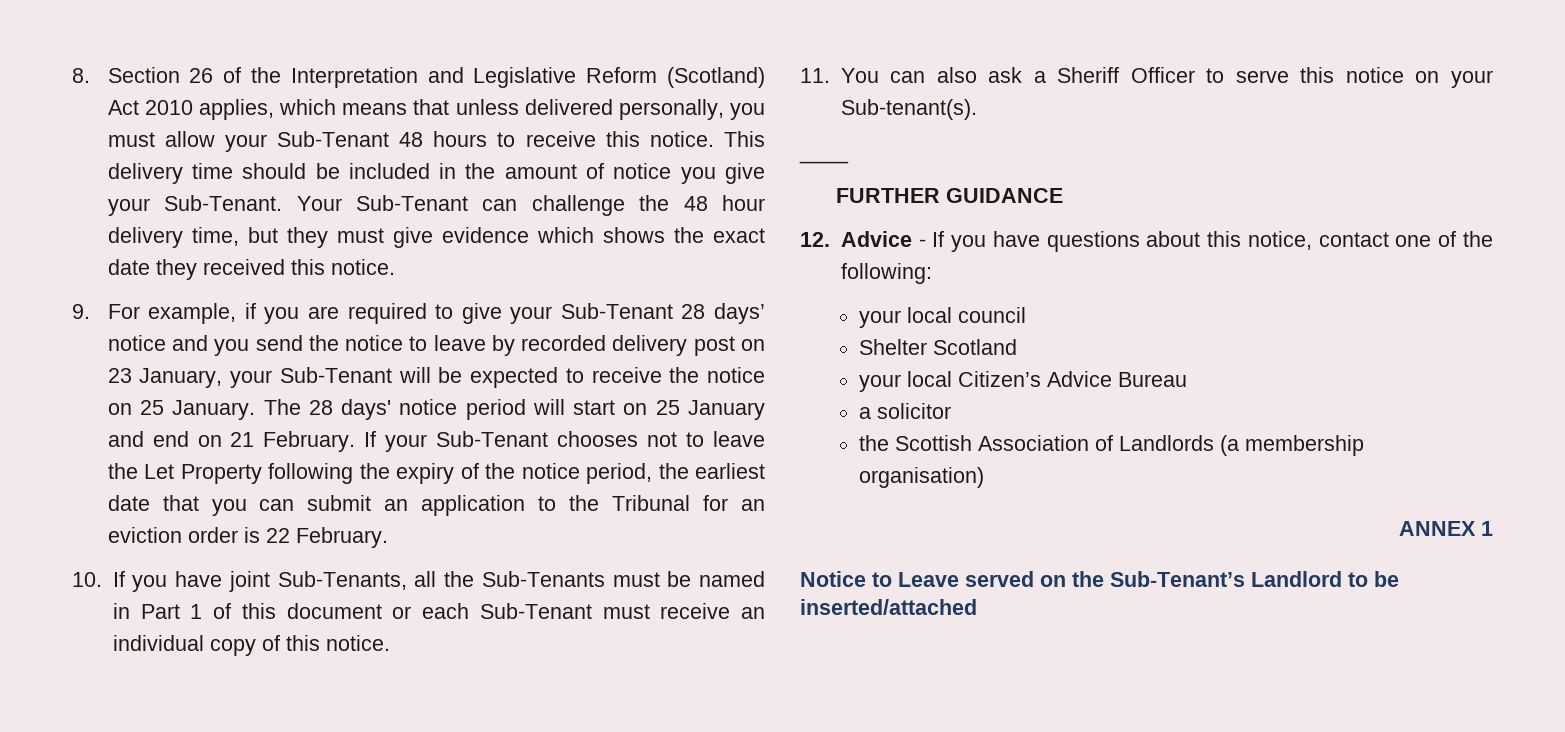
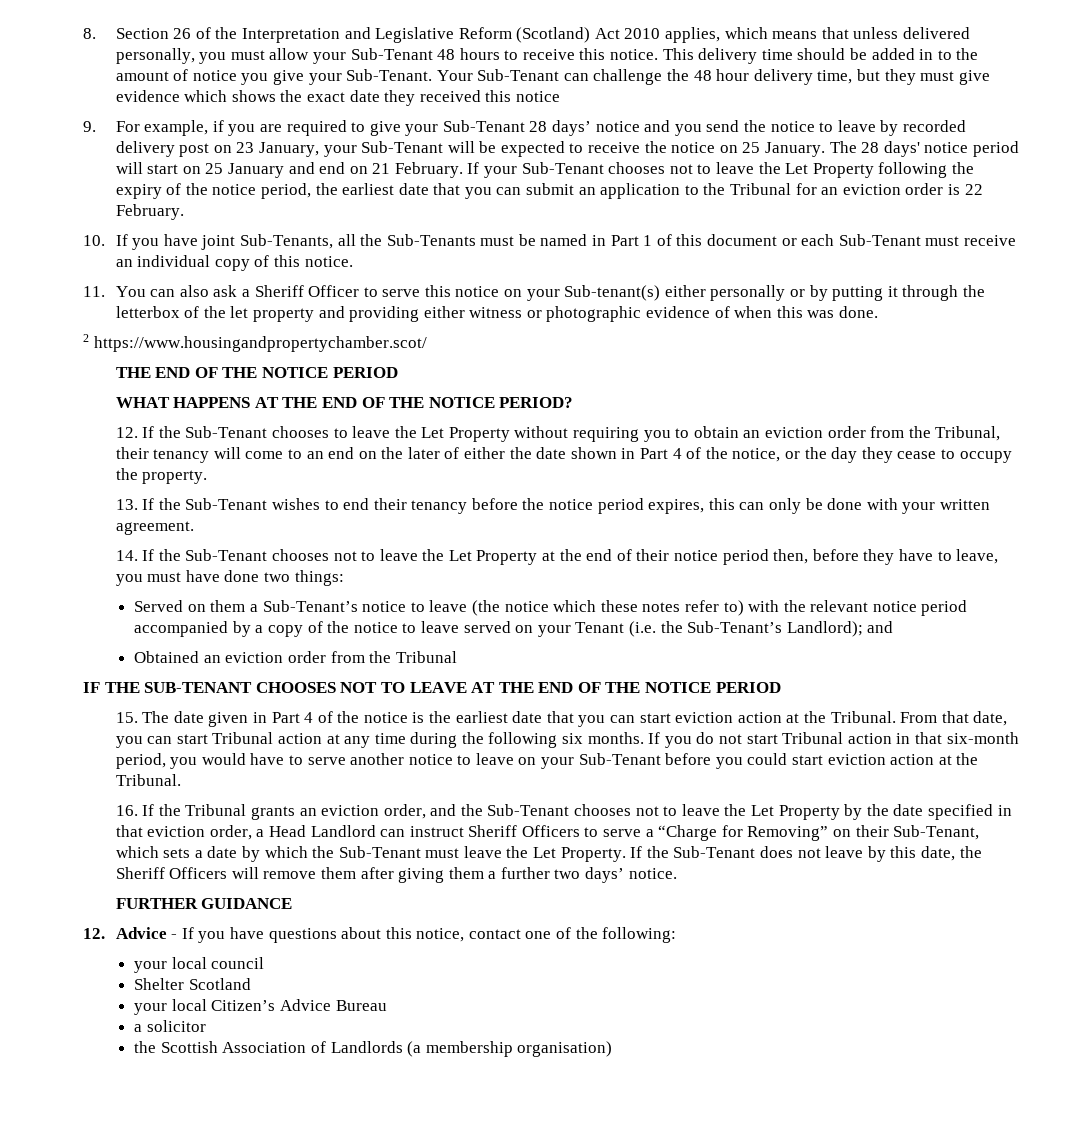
- This delivery time should be included in the amount of notice you give your Sub-Tenant.
+ This delivery time should be added in to the amount of notice you give your Sub-Tenant.
- Your Sub-Tenant can challenge the 48 hour delivery time, but they must give evidence which shows the exact date they received this notice.
+ Your Sub-Tenant can challenge the 48 hour delivery time, but they must give evidence which shows the exact date they received this notice
- 11. You can also ask a Sheriff Officer to serve this notice on your Sub-tenant(s).
- ____
+ 11. You can also ask a Sheriff Officer to serve this notice on your Sub-tenant(s) either personally or by putting it through the letterbox of the let property and providing either witness or photographic evidence of when this was done.
+ 2 https://www.housingandpropertychamber.scot/
+ THE END OF THE NOTICE PERIOD
+ WHAT HAPPENS AT THE END OF THE NOTICE PERIOD?
+ 12. If the Sub-Tenant chooses to leave the Let Property without requiring you to obtain an eviction order from the Tribunal, their tenancy will come to an end on the later of either the date shown in Part 4 of the notice, or the day they cease to occupy the property.
+ 13. If the Sub-Tenant wishes to end their tenancy before the notice period expires, this can only be done with your written agreement.
+ 14. If the Sub-Tenant chooses not to leave the Let Property at the end of their notice period then, before they have to leave, you must have done two things:
+ Served on them a Sub-Tenant’s notice to leave (the notice which these notes refer to) with the relevant notice period accompanied by a copy of the notice to leave served on your Tenant (i.e. the Sub-Tenant’s Landlord); and
+ Obtained an eviction order from the Tribunal
+ IF THE SUB-TENANT CHOOSES NOT TO LEAVE AT THE END OF THE NOTICE PERIOD
+ 15. The date given in Part 4 of the notice is the earliest date that you can start eviction action at the Tribunal. From that date, you can start Tribunal action at any time during the following six months. If you do not start Tribunal action in that six-month period, you would have to serve another notice to leave on your Sub-Tenant before you could start eviction action at the Tribunal.
+ 16. If the Tribunal grants an eviction order, and the Sub-Tenant chooses not to leave the Let Property by the date specified in that eviction order, a Head Landlord can instruct Sheriff Officers to serve a “Charge for Removing” on their Sub-Tenant, which sets a date by which the Sub-Tenant must leave the Let Property. If the Sub-Tenant does not leave by this date, the Sheriff Officers will remove them after giving them a further two days’ notice.
- ANNEX 1
- Notice to Leave served on the Sub-Tenant’s Landlord to be inserted/attached

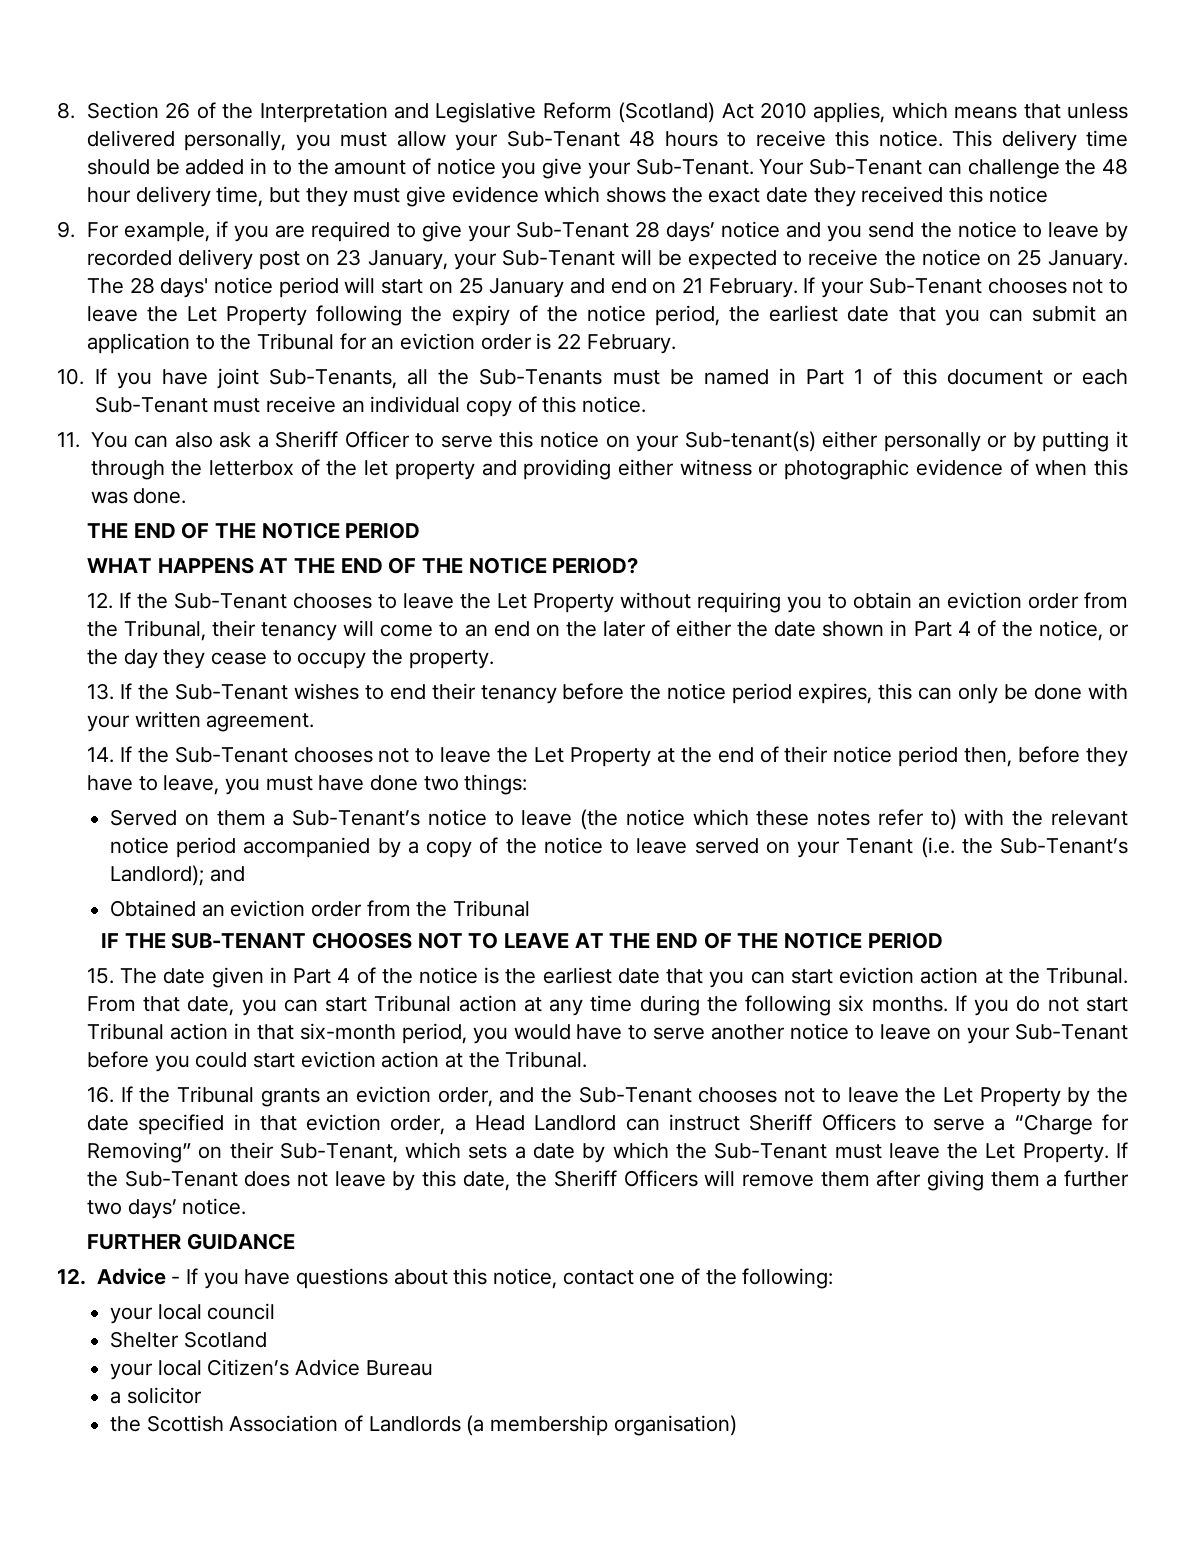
- 2 https://www.housingandpropertychamber.scot/

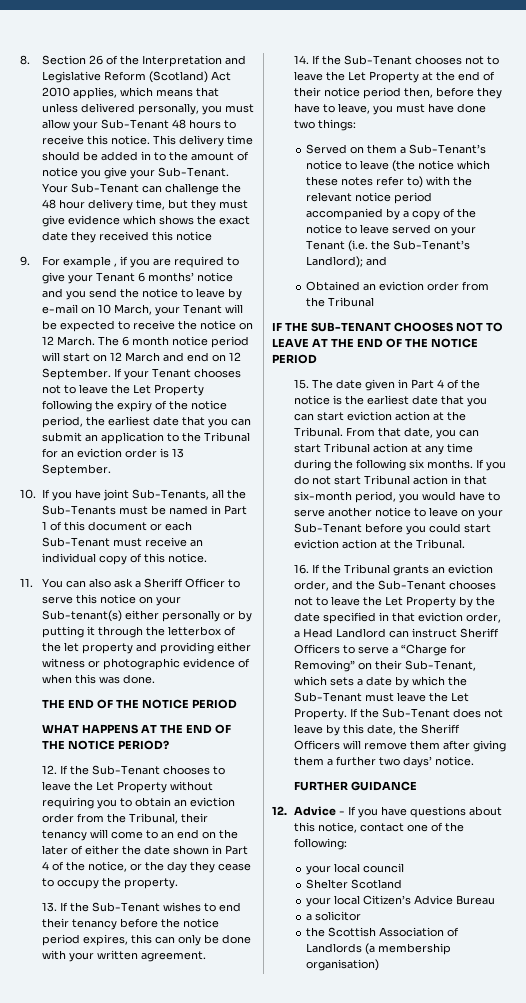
- 9. For example, if you are required to give your Sub-Tenant 28 days’ notice and you send the notice to leave by recorded delivery post on 23 January, your Sub-Tenant will be expected to receive the notice on 25 January. The 28 days' notice period will start on 25 January and end on 21 February.
+ 9. For example , if you are required to give your Tenant 6 months’ notice and you send the notice to leave by e-mail on 10 March, your Tenant will be expected to receive the notice on 12 March. The 6 month notice period will start on 12 March and end on 12 September.
- If your Sub-Tenant chooses not to leave the Let Property following the expiry of the notice period, the earliest date that you can submit an application to the Tribunal for an eviction order is 22 February.
+ If your Tenant chooses not to leave the Let Property following the expiry of the notice period, the earliest date that you can submit an application to the Tribunal for an eviction order is 13 September.

